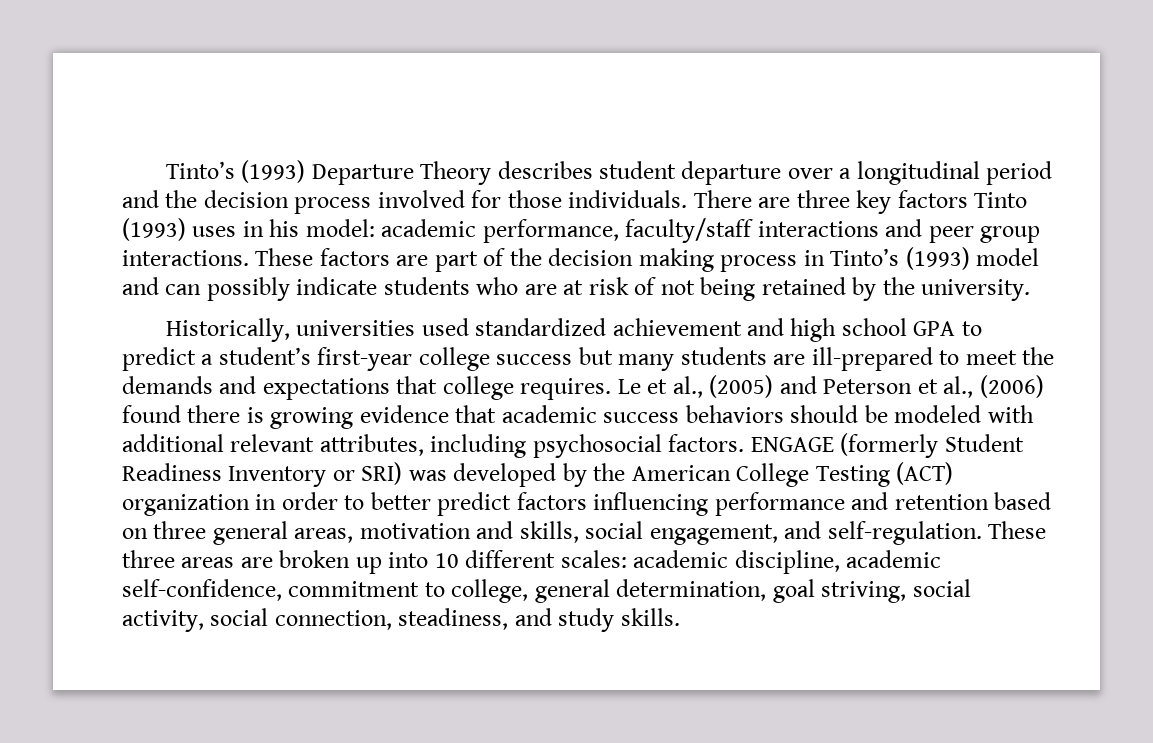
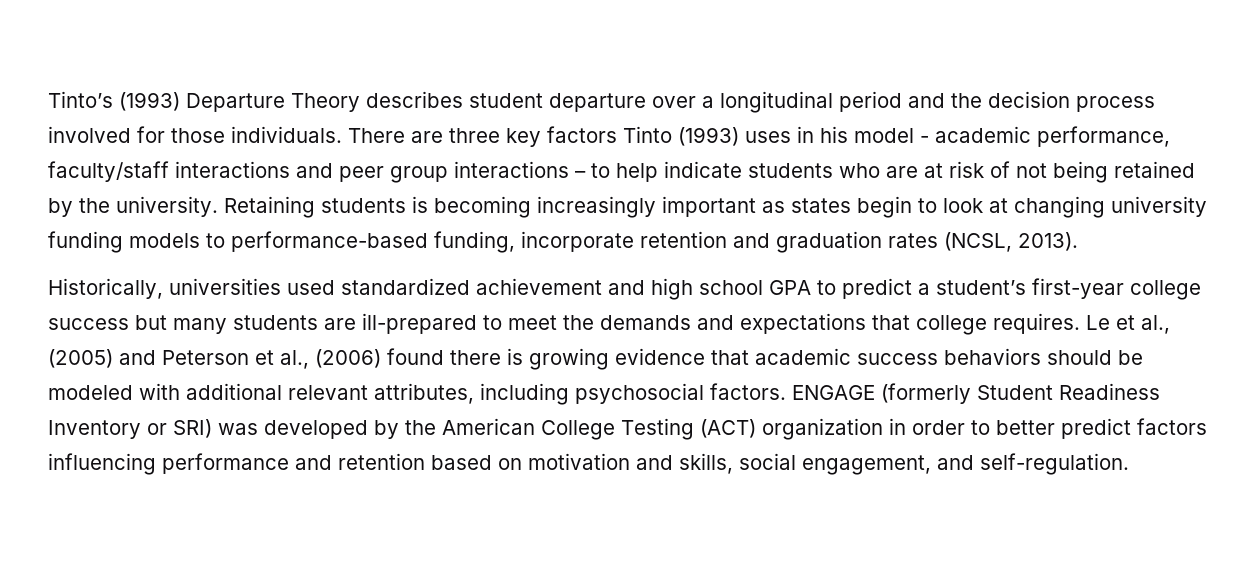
- There are three key factors Tinto (1993) uses in his model: academic performance, faculty/staff interactions and peer group interactions. These factors are part of the decision making process in Tinto’s (1993) model and can possibly indicate students who are at risk of not being retained by the university.
+ There are three key factors Tinto (1993) uses in his model - academic performance, faculty/staff interactions and peer group interactions – to help indicate students who are at risk of not being retained by the university. Retaining students is becoming increasingly important as states begin to look at changing university funding models to performance-based funding, incorporate retention and graduation rates (NCSL, 2013).
- ENGAGE (formerly Student Readiness Inventory or SRI) was developed by the American College Testing (ACT) organization in order to better predict factors influencing performance and retention based on three general areas, motivation and skills, social engagement, and self-regulation. These three areas are broken up into 10 different scales: academic discipline, academic self-confidence, commitment to college, general determination, goal striving, social activity, social connection, steadiness, and study skills.
+ ENGAGE (formerly Student Readiness Inventory or SRI) was developed by the American College Testing (ACT) organization in order to better predict factors influencing performance and retention based on motivation and skills, social engagement, and self-regulation.

